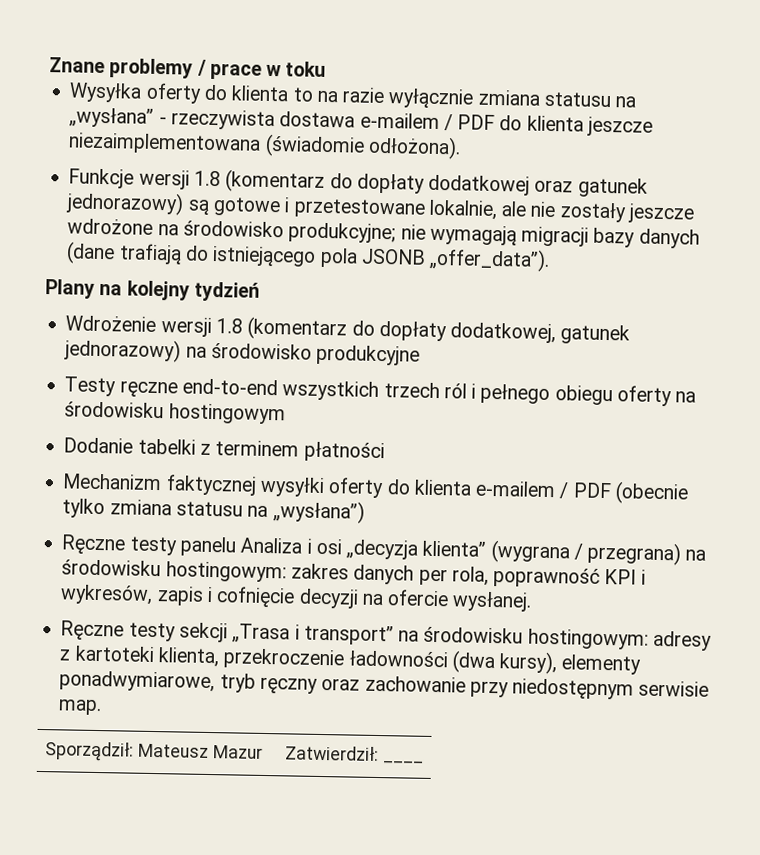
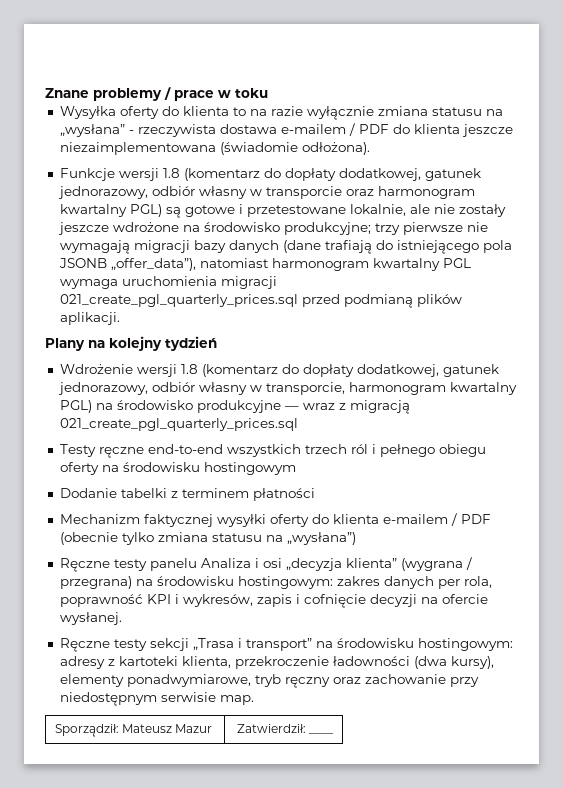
- Funkcje wersji 1.8 (komentarz do dopłaty dodatkowej oraz gatunek jednorazowy) są gotowe i przetestowane lokalnie, ale nie zostały jeszcze wdrożone na środowisko produkcyjne; nie wymagają migracji bazy danych (dane trafiają do istniejącego pola JSONB „offer_data”).
+ Funkcje wersji 1.8 (komentarz do dopłaty dodatkowej, gatunek jednorazowy, odbiór własny w transporcie oraz harmonogram kwartalny PGL) są gotowe i przetestowane lokalnie, ale nie zostały jeszcze wdrożone na środowisko produkcyjne; trzy pierwsze nie wymagają migracji bazy danych (dane trafiają do istniejącego pola JSONB „offer_data”), natomiast harmonogram kwartalny PGL wymaga uruchomienia migracji 021_create_pgl_quarterly_prices.sql przed podmianą plików aplikacji.
- Wdrożenie wersji 1.8 (komentarz do dopłaty dodatkowej, gatunek jednorazowy) na środowisko produkcyjne
+ Wdrożenie wersji 1.8 (komentarz do dopłaty dodatkowej, gatunek jednorazowy, odbiór własny w transporcie, harmonogram kwartalny PGL) na środowisko produkcyjne — wraz z migracją 021_create_pgl_quarterly_prices.sql

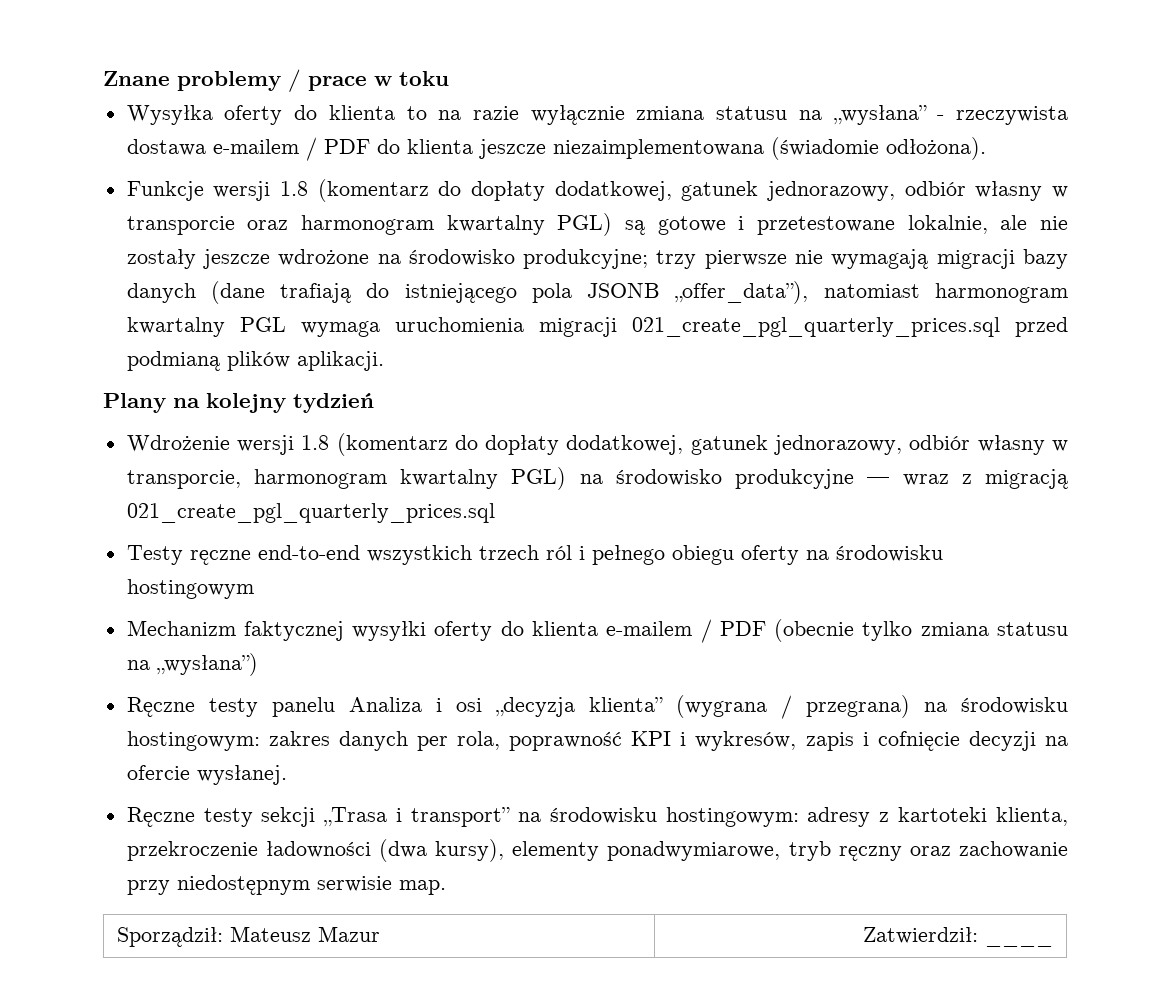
- Dodanie tabelki z terminem płatności

